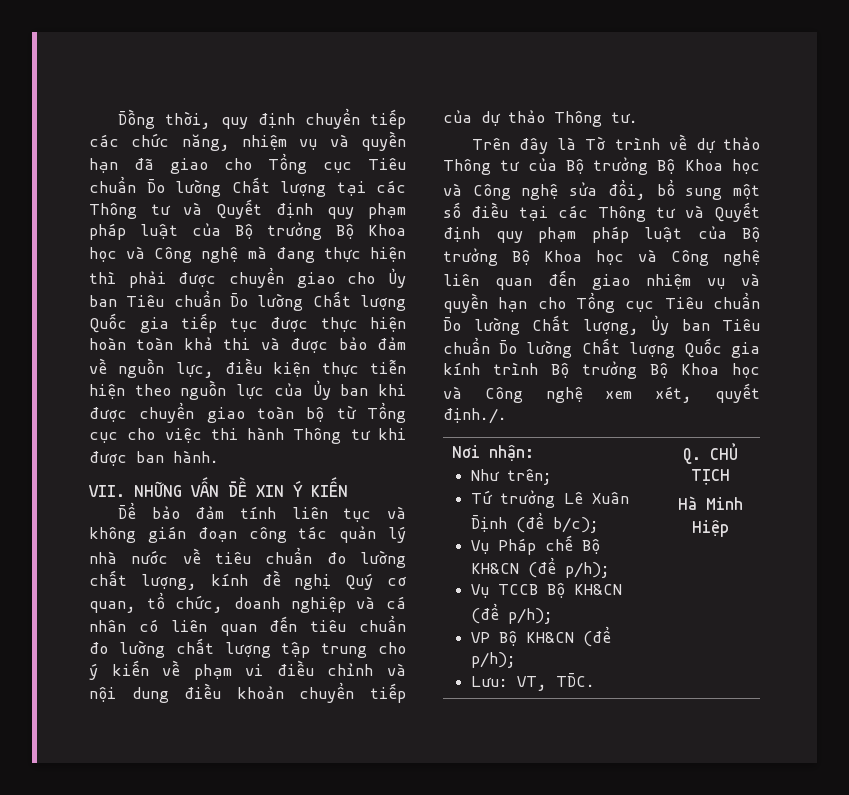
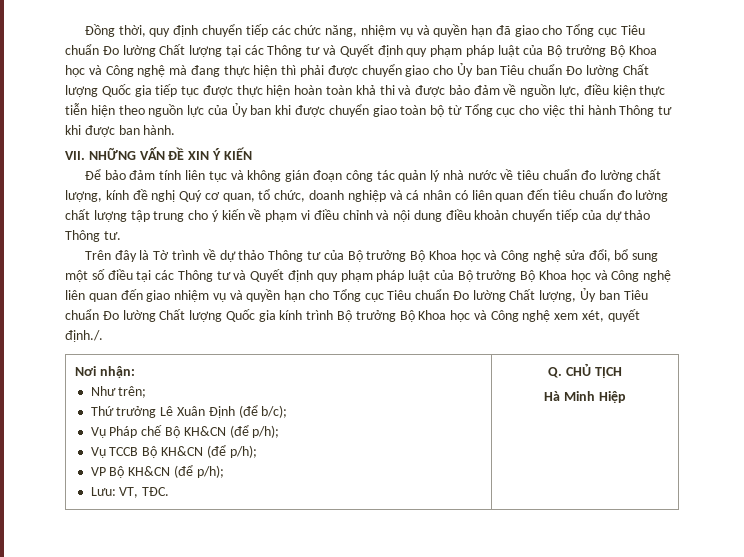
  Nơi nhận:
  Như trên;
- Tứ trưởng Lê Xuân Định (để b/c);
+ Thứ trưởng Lê Xuân Định (để b/c);

